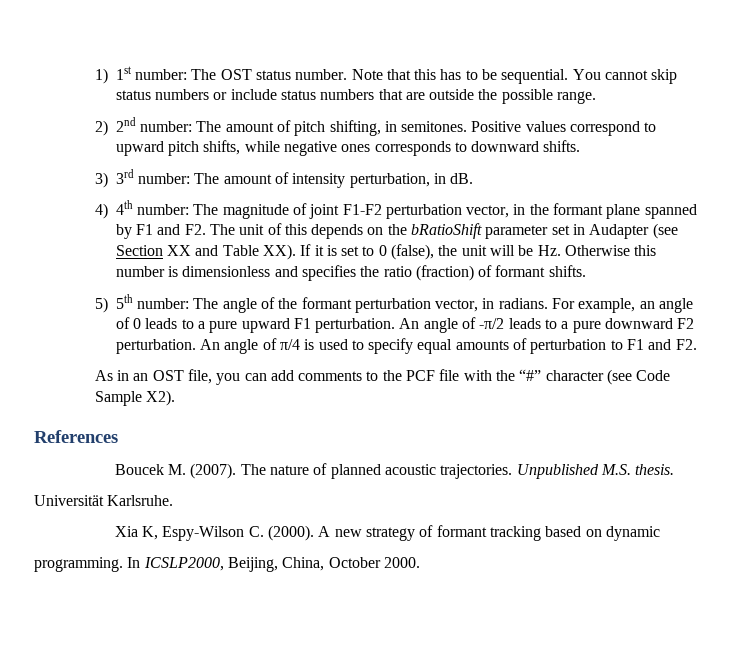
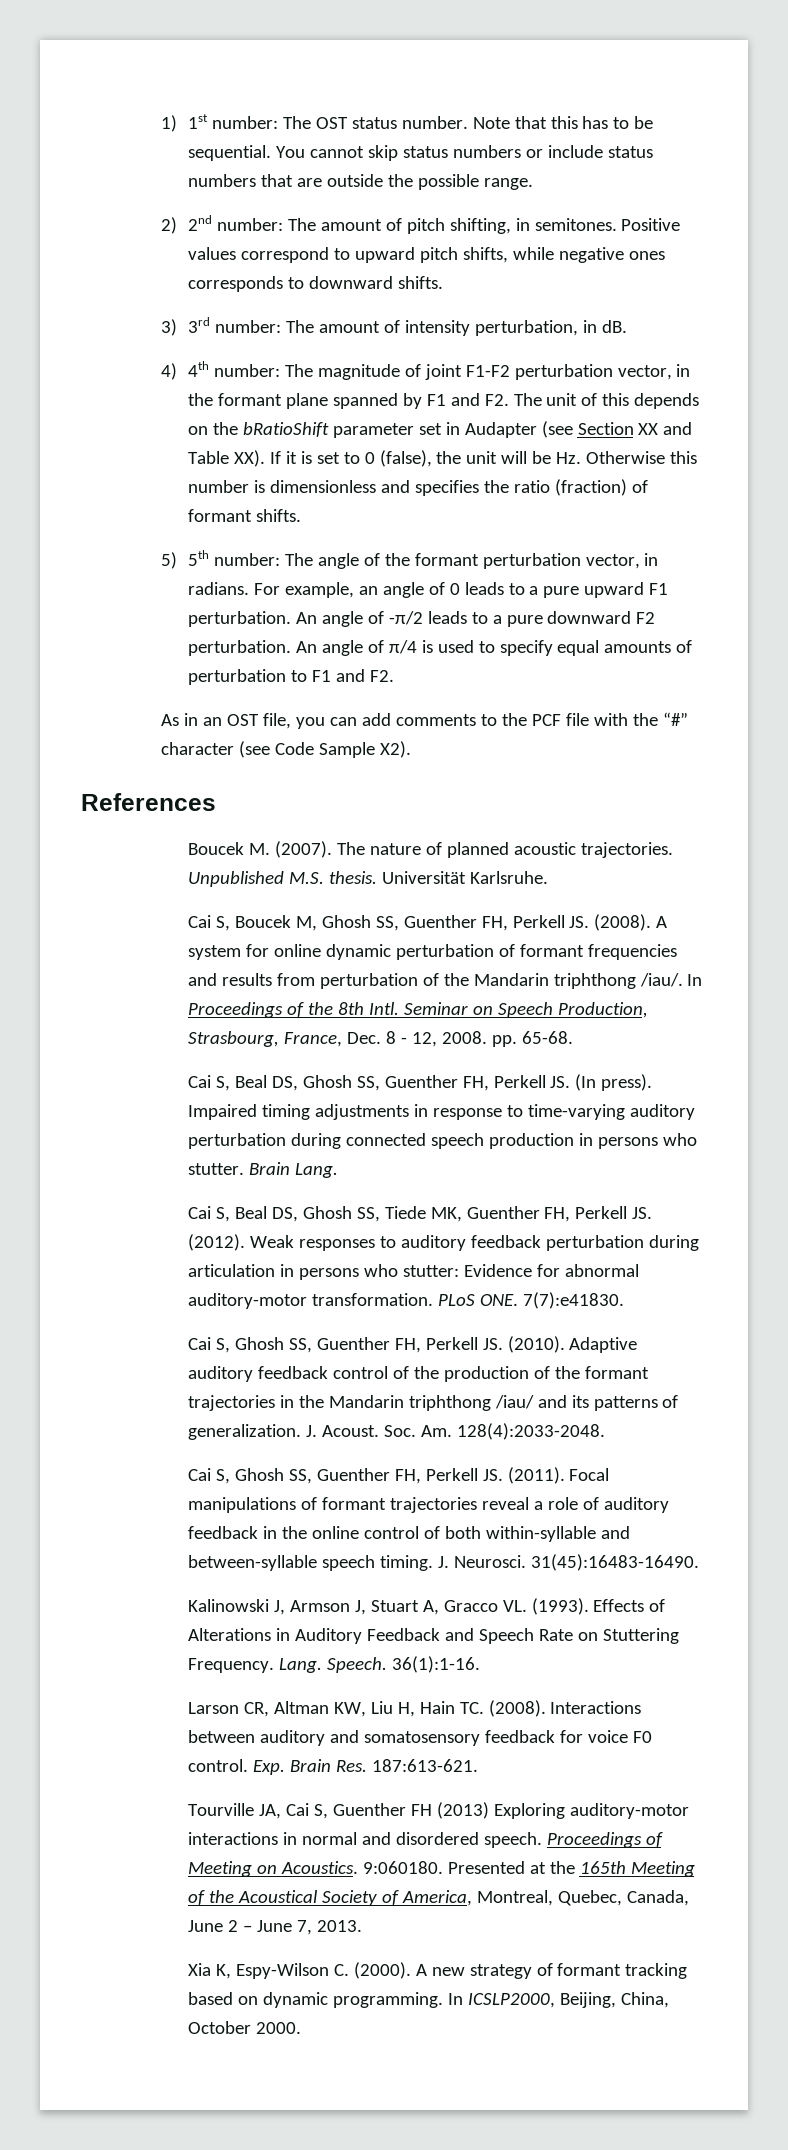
- Unpublished M.S. thesis.
- Universität Karlsruhe.
+ Unpublished M.S. thesis. Universität Karlsruhe.
+ Cai S, Boucek M, Ghosh SS, Guenther FH, Perkell JS. (2008). A system for online dynamic perturbation of formant frequencies and results from perturbation of the Mandarin triphthong /iau/. In Proceedings of the 8th Intl. Seminar on Speech Production, Strasbourg, France, Dec. 8 - 12, 2008. pp. 65-68.
+ Cai S, Beal DS, Ghosh SS, Guenther FH, Perkell JS. (In press). Impaired timing adjustments in response to time-varying auditory perturbation during connected speech production in persons who stutter. Brain Lang.
+ Cai S, Beal DS, Ghosh SS, Tiede MK, Guenther FH, Perkell JS. (2012). Weak responses to auditory feedback perturbation during articulation in persons who stutter: Evidence for abnormal auditory-motor transformation. PLoS ONE. 7(7):e41830.
+ Cai S, Ghosh SS, Guenther FH, Perkell JS. (2010). Adaptive auditory feedback control of the production of the formant trajectories in the Mandarin triphthong /iau/ and its patterns of generalization. J. Acoust. Soc. Am. 128(4):2033-2048.
+ Cai S, Ghosh SS, Guenther FH, Perkell JS. (2011). Focal manipulations of formant trajectories reveal a role of auditory feedback in the online control of both within-syllable and between-syllable speech timing. J. Neurosci. 31(45):16483-16490.
+ Kalinowski J, Armson J, Stuart A, Gracco VL. (1993). Effects of Alterations in Auditory Feedback and Speech Rate on Stuttering Frequency. Lang. Speech. 36(1):1-16.
+ Larson CR, Altman KW, Liu H, Hain TC. (2008). Interactions between auditory and somatosensory feedback for voice F0 control. Exp. Brain Res. 187:613-621.
+ Tourville JA, Cai S, Guenther FH (2013) Exploring auditory-motor interactions in normal and disordered speech. Proceedings of Meeting on Acoustics. 9:060180. Presented at the 165th Meeting of the Acoustical Society of America, Montreal, Quebec, Canada, June 2 – June 7, 2013.
- A new strategy of formant tracking based on dynamic
- programming.
+ A new strategy of formant tracking based on dynamic programming.

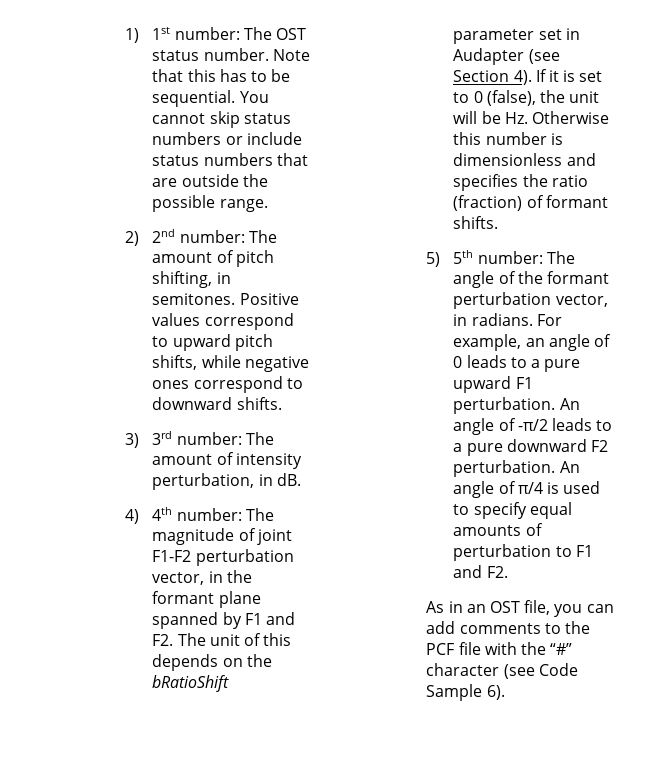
- Positive values correspond to upward pitch shifts, while negative ones corresponds to downward shifts.
+ Positive values correspond to upward pitch shifts, while negative ones correspond to downward shifts.
- 4) 4th number: The magnitude of joint F1-F2 perturbation vector, in the formant plane spanned by F1 and F2. The unit of this depends on the bRatioShift parameter set in Audapter (see Section XX and Table XX). If it is set to 0 (false), the unit will be Hz. Otherwise this number is dimensionless and specifies the ratio (fraction) of formant shifts.
+ 4) 4th number: The magnitude of joint F1-F2 perturbation vector, in the formant plane spanned by F1 and F2. The unit of this depends on the bRatioShift parameter set in Audapter (see Section 4). If it is set to 0 (false), the unit will be Hz. Otherwise this number is dimensionless and specifies the ratio (fraction) of formant shifts.
- As in an OST file, you can add comments to the PCF file with the “#” character (see Code Sample X2).
- References
- Boucek M. (2007). The nature of planned acoustic trajectories. Unpublished M.S. thesis. Universität Karlsruhe.
- Cai S, Boucek M, Ghosh SS, Guenther FH, Perkell JS. (2008). A system for online dynamic perturbation of formant frequencies and results from perturbation of the Mandarin triphthong /iau/. In Proceedings of the 8th Intl. Seminar on Speech Production, Strasbourg, France, Dec. 8 - 12, 2008. pp. 65-68.
- Cai S, Beal DS, Ghosh SS, Guenther FH, Perkell JS. (In press). Impaired timing adjustments in response to time-varying auditory perturbation during connected speech production in persons who stutter. Brain Lang.
- Cai S, Beal DS, Ghosh SS, Tiede MK, Guenther FH, Perkell JS. (2012). Weak responses to auditory feedback perturbation during articulation in persons who stutter: Evidence for abnormal auditory-motor transformation. PLoS ONE. 7(7):e41830.
- Cai S, Ghosh SS, Guenther FH, Perkell JS. (2010). Adaptive auditory feedback control of the production of the formant trajectories in the Mandarin triphthong /iau/ and its patterns of generalization. J. Acoust. Soc. Am. 128(4):2033-2048.
- Cai S, Ghosh SS, Guenther FH, Perkell JS. (2011). Focal manipulations of formant trajectories reveal a role of auditory feedback in the online control of both within-syllable and between-syllable speech timing. J. Neurosci. 31(45):16483-16490.
- Kalinowski J, Armson J, Stuart A, Gracco VL. (1993). Effects of Alterations in Auditory Feedback and Speech Rate on Stuttering Frequency. Lang. Speech. 36(1):1-16.
- Larson CR, Altman KW, Liu H, Hain TC. (2008). Interactions between auditory and somatosensory feedback for voice F0 control. Exp. Brain Res. 187:613-621.
- Tourville JA, Cai S, Guenther FH (2013) Exploring auditory-motor interactions in normal and disordered speech. Proceedings of Meeting on Acoustics. 9:060180. Presented at the 165th Meeting of the Acoustical Society of America, Montreal, Quebec, Canada, June 2 – June 7, 2013.
- Xia K, Espy-Wilson C. (2000). A new strategy of formant tracking based on dynamic programming. In ICSLP2000, Beijing, China, October 2000.
+ As in an OST file, you can add comments to the PCF file with the “#” character (see Code Sample 6).

